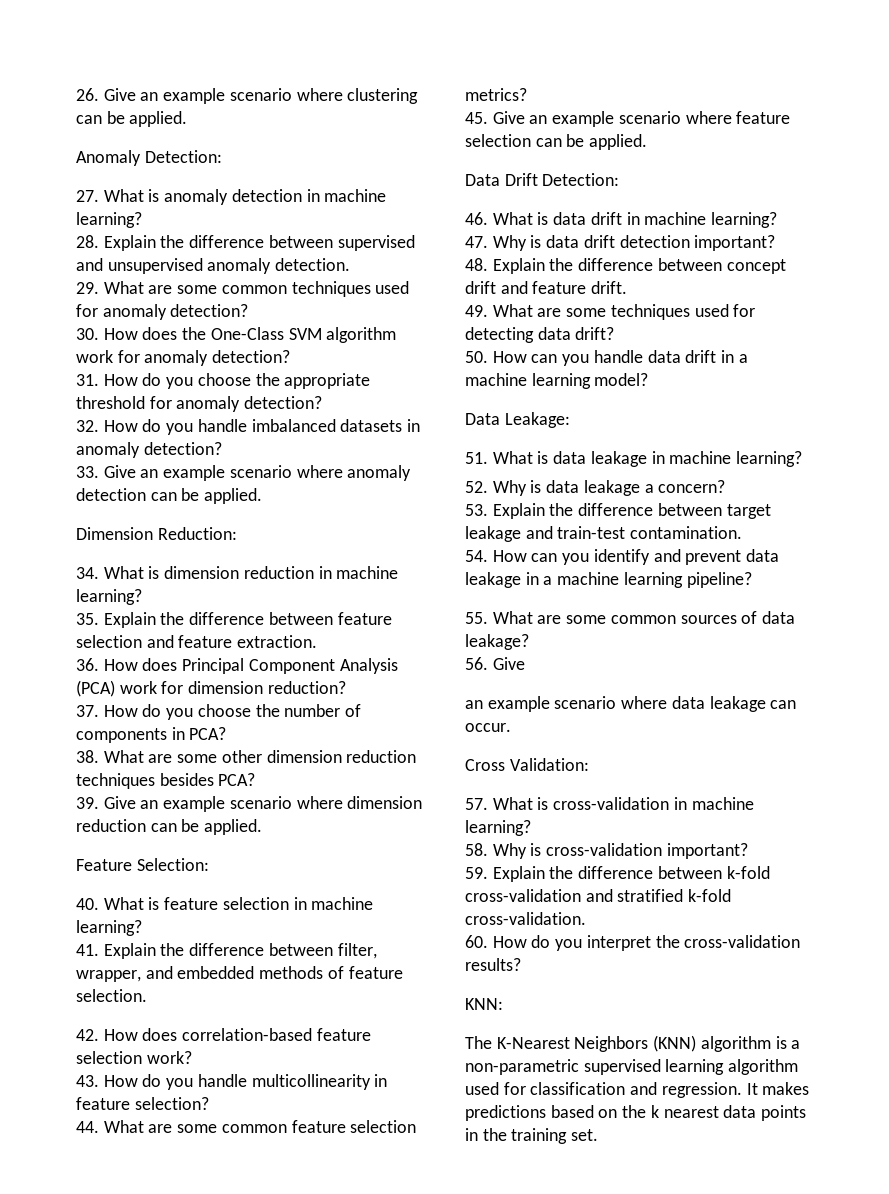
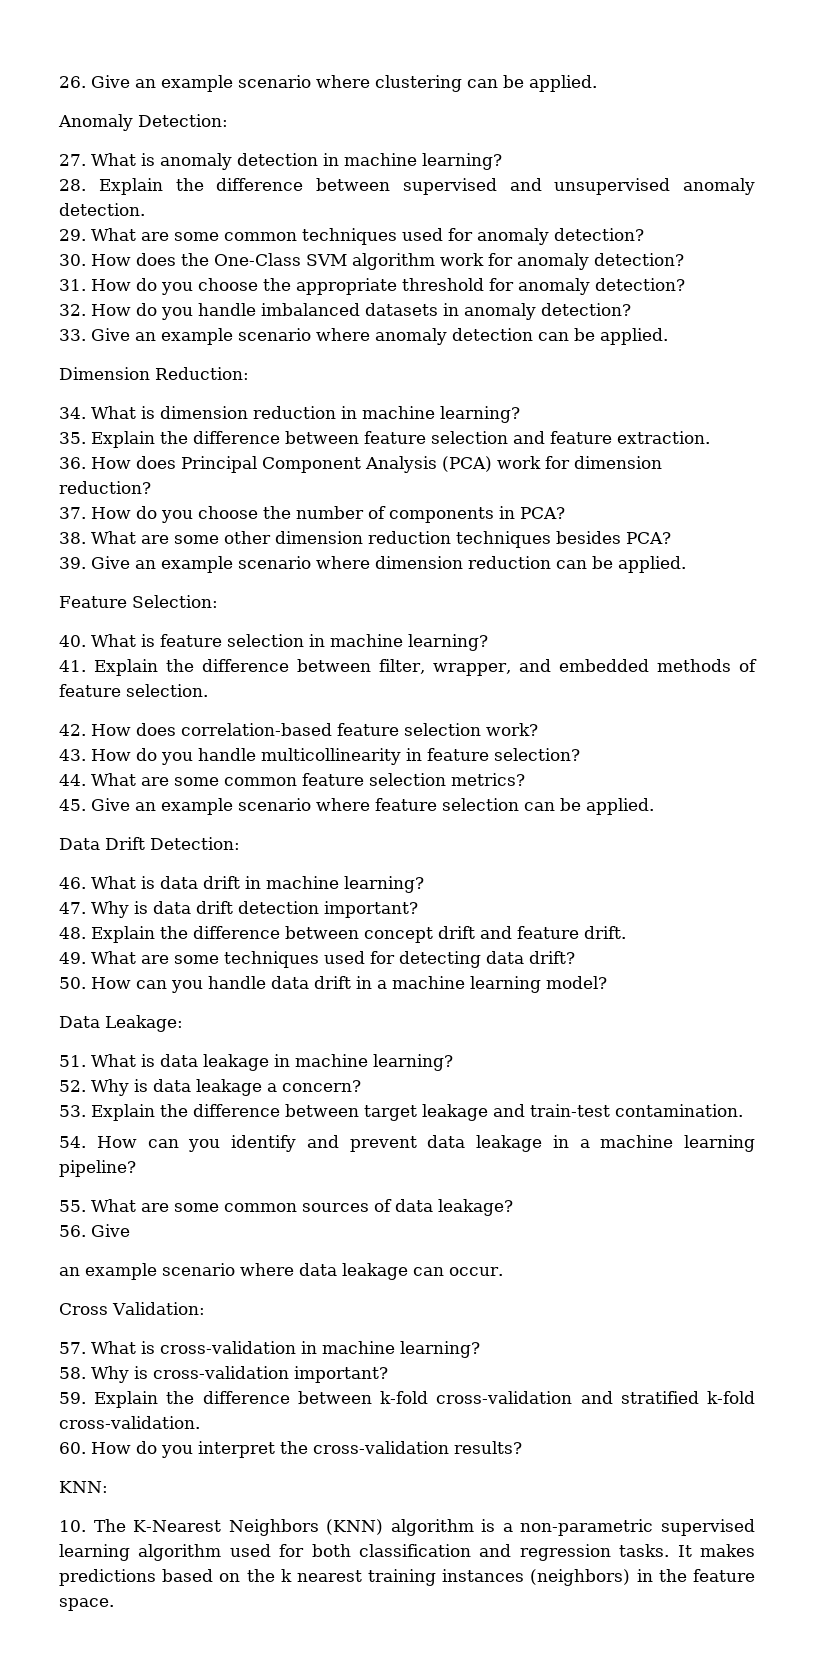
- The K-Nearest Neighbors (KNN) algorithm is a non-parametric supervised learning algorithm used for classification and regression.
+ 10. The K-Nearest Neighbors (KNN) algorithm is a non-parametric supervised learning algorithm used for both classification and regression tasks.
- It makes predictions based on the k nearest data points in the training set.
+ It makes predictions based on the k nearest training instances (neighbors) in the feature space.

